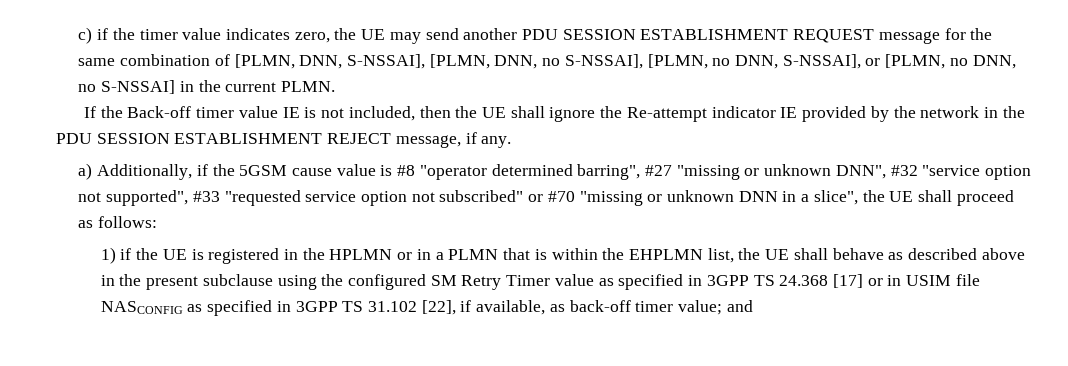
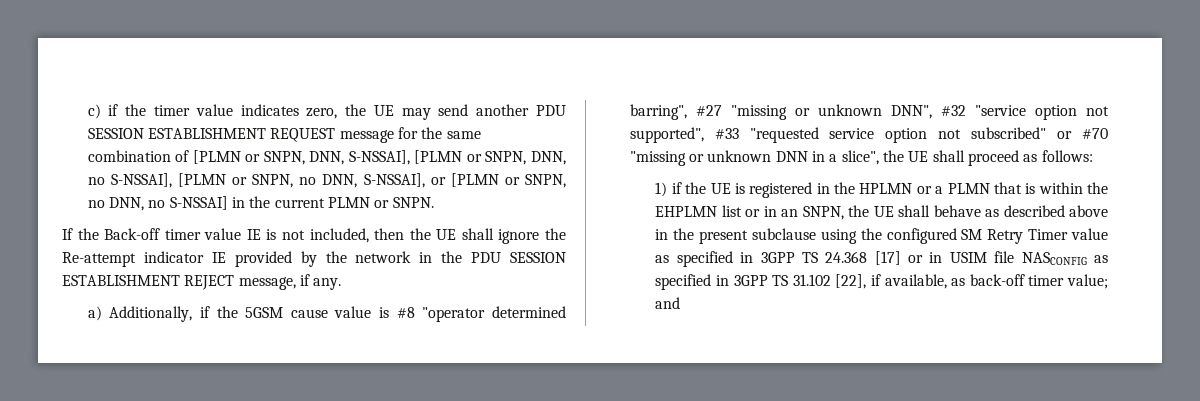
- c) if the timer value indicates zero, the UE may send another PDU SESSION ESTABLISHMENT REQUEST message for the same combination of [PLMN, DNN, S-NSSAI], [PLMN, DNN, no S-NSSAI], [PLMN, no DNN, S-NSSAI], or [PLMN, no DNN, no S-NSSAI] in the current PLMN.
+ c) if the timer value indicates zero, the UE may send another PDU SESSION ESTABLISHMENT REQUEST message for the same combination of [PLMN or SNPN, DNN, S-NSSAI], [PLMN or SNPN, DNN, no S-NSSAI], [PLMN or SNPN, no DNN, S-NSSAI], or [PLMN or SNPN, no DNN, no S-NSSAI] in the current PLMN or SNPN.
- 1) if the UE is registered in the HPLMN or in a PLMN that is within the EHPLMN list, the UE shall behave as described above in the present subclause using the configured SM Retry Timer value as specified in 3GPP TS 24.368 [17] or in USIM file NASCONFIG as specified in 3GPP TS 31.102 [22], if available, as back-off timer value;
+ 1) if the UE is registered in the HPLMN or a PLMN that is within the EHPLMN list or in an SNPN, the UE shall behave as described above in the present subclause using the configured SM Retry Timer value as specified in 3GPP TS 24.368 [17] or in USIM file NASCONFIG as specified in 3GPP TS 31.102 [22], if available, as back-off timer value;

